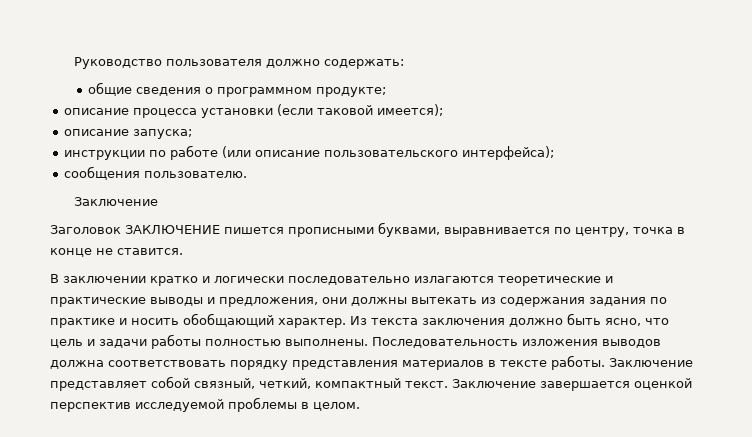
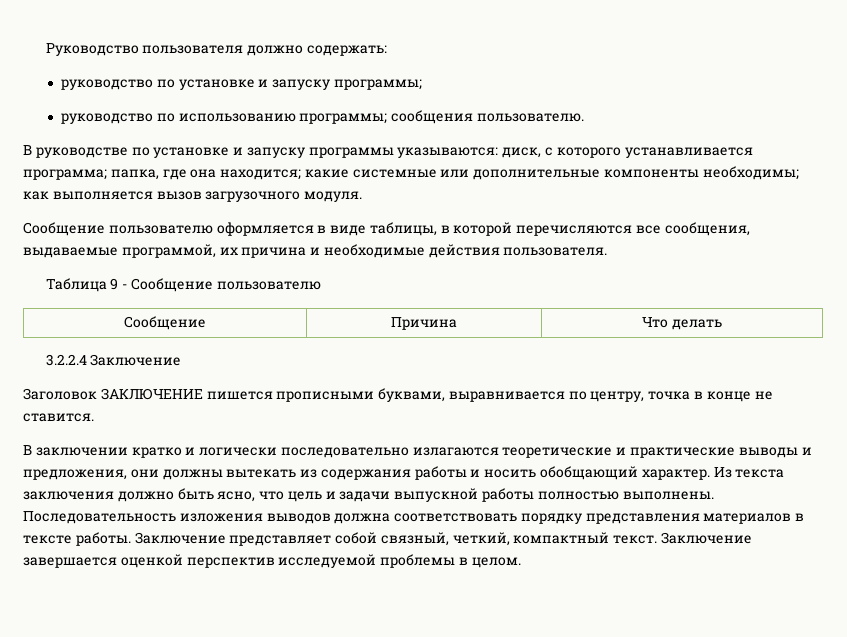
- общие сведения о программном продукте;
- описание процесса установки (если таковой имеется);
- описание запуска;
- инструкции по работе (или описание пользовательского интерфейса);
- сообщения пользователю.
- Заключение
+ руководство по установке и запуску программы;
+ руководство по использованию программы; сообщения пользователю.
+ В руководстве по установке и запуску программы указываются: диск, с которого устанавливается программа; папка, где она находится; какие системные или дополнительные компоненты необходимы; как выполняется вызов загрузочного модуля.
+ Сообщение пользователю оформляется в виде таблицы, в которой перечисляются все сообщения, выдаваемые программой, их причина и необходимые действия пользователя.
+ Таблица 9 - Сообщение пользователю
+ Сообщение | Причина | Что делать
+ 3.2.2.4 Заключение
- В заключении кратко и логически последовательно излагаются теоретические и практические выводы и предложения, они должны вытекать из содержания задания по практике и носить обобщающий характер.
+ В заключении кратко и логически последовательно излагаются теоретические и практические выводы и предложения, они должны вытекать из содержания работы и носить обобщающий характер.
- Из текста заключения должно быть ясно, что цель и задачи работы полностью выполнены.
+ Из текста заключения должно быть ясно, что цель и задачи выпускной работы полностью выполнены.

